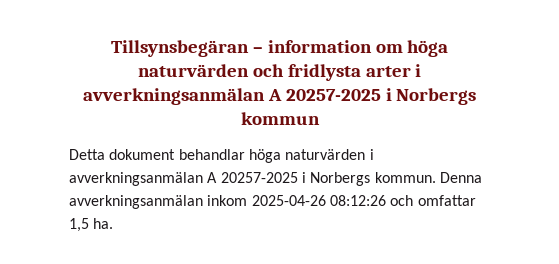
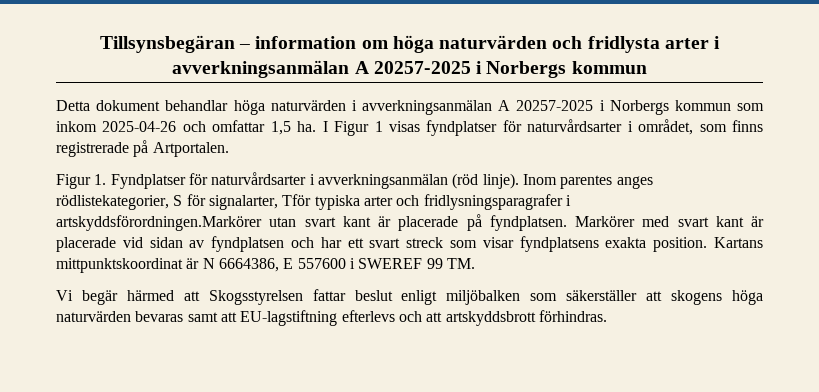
- Detta dokument behandlar höga naturvärden i avverkningsanmälan A 20257-2025 i Norbergs kommun. Denna avverkningsanmälan inkom 2025-04-26 08:12:26 och omfattar 1,5 ha.
+ Detta dokument behandlar höga naturvärden i avverkningsanmälan A 20257-2025 i Norbergs kommun som inkom 2025-04-26 och omfattar 1,5 ha.
+ I Figur 1 visas fyndplatser för naturvårdsarter i området, som finns registrerade på Artportalen.
+ Figur 1. Fyndplatser för naturvårdsarter i avverkningsanmälan (röd linje). Inom parentes anges rödlistekategorier, S för signalarter, Tför typiska arter och fridlysningsparagrafer i artskyddsförordningen.Markörer utan svart kant är placerade på fyndplatsen. Markörer med svart kant är placerade vid sidan av fyndplatsen och har ett svart streck som visar fyndplatsens exakta position. Kartans mittpunktskoordinat är N 6664386, E 557600 i SWEREF 99 TM.
+ Vi begär härmed att Skogsstyrelsen fattar beslut enligt miljöbalken som säkerställer att skogens höga naturvärden bevaras samt att EU-lagstiftning efterlevs och att artskyddsbrott förhindras.

